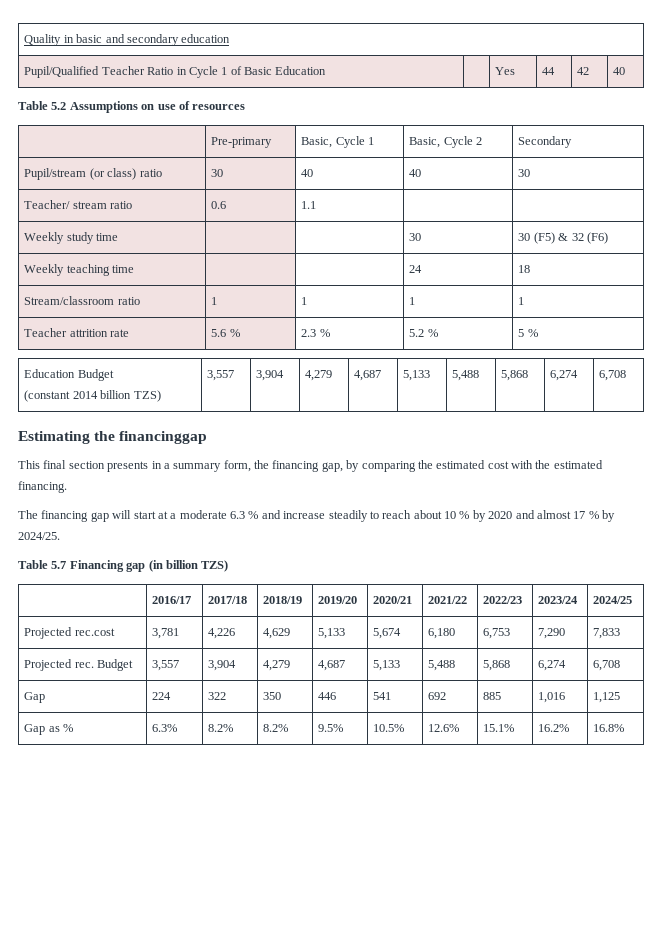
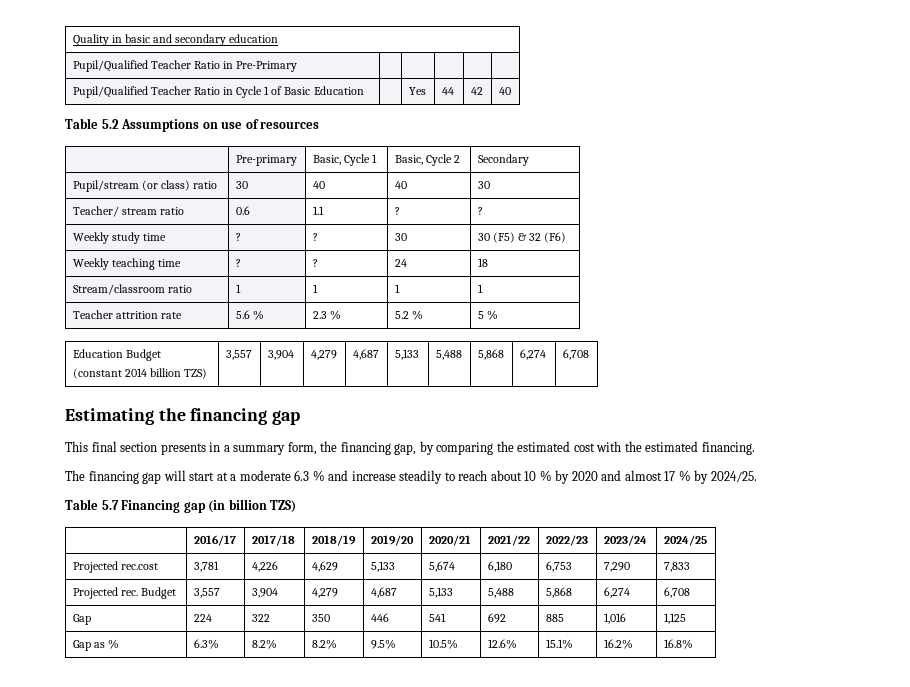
+ Pupil/Qualified Teacher Ratio in Pre-Primary | | | | |
- Teacher/ stream ratio | 0.6 | 1.1 | |
+ Teacher/ stream ratio | 0.6 | 1.1 | ? | ?
- Weekly study time | | | 30 | 30 (F5) & 32 (F6)
+ Weekly study time | ? | ? | 30 | 30 (F5) & 32 (F6)
- Weekly teaching time | | | 24 | 18
+ Weekly teaching time | ? | ? | 24 | 18
- Estimating the financinggap
+ Estimating the financing gap

